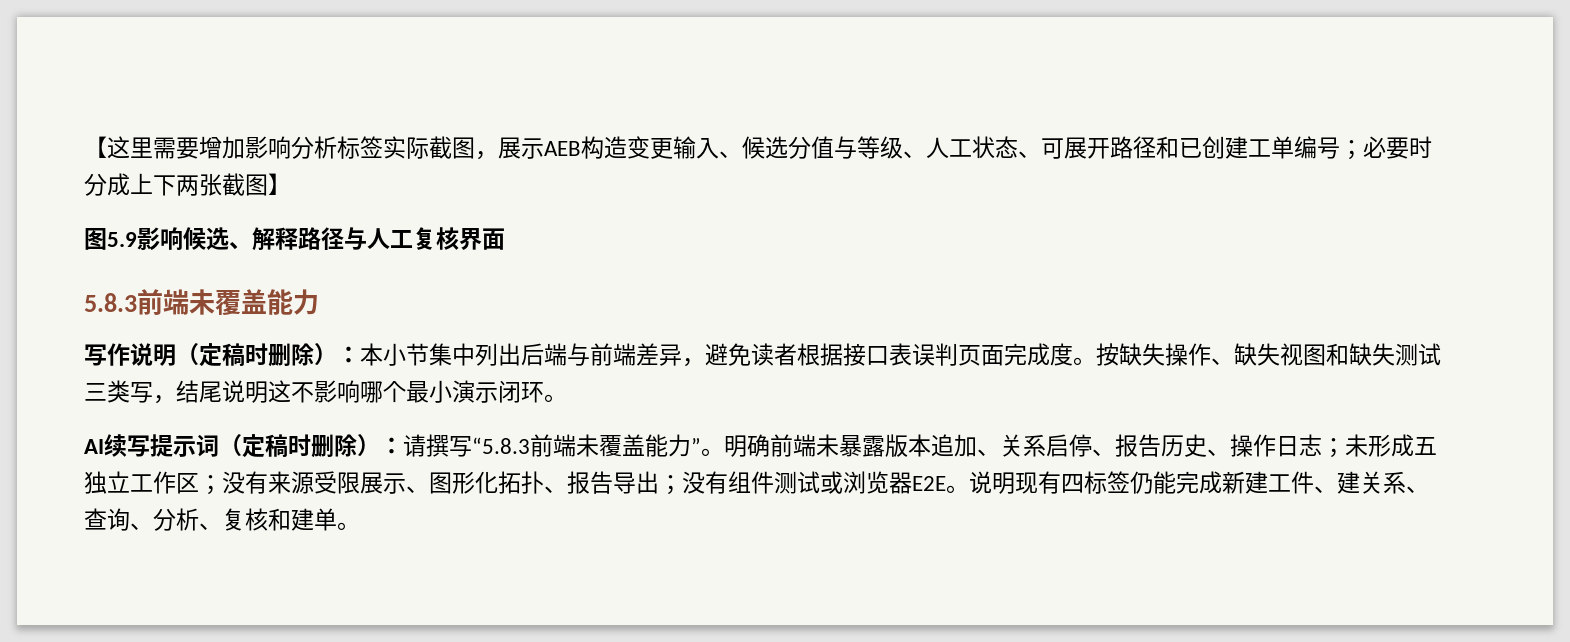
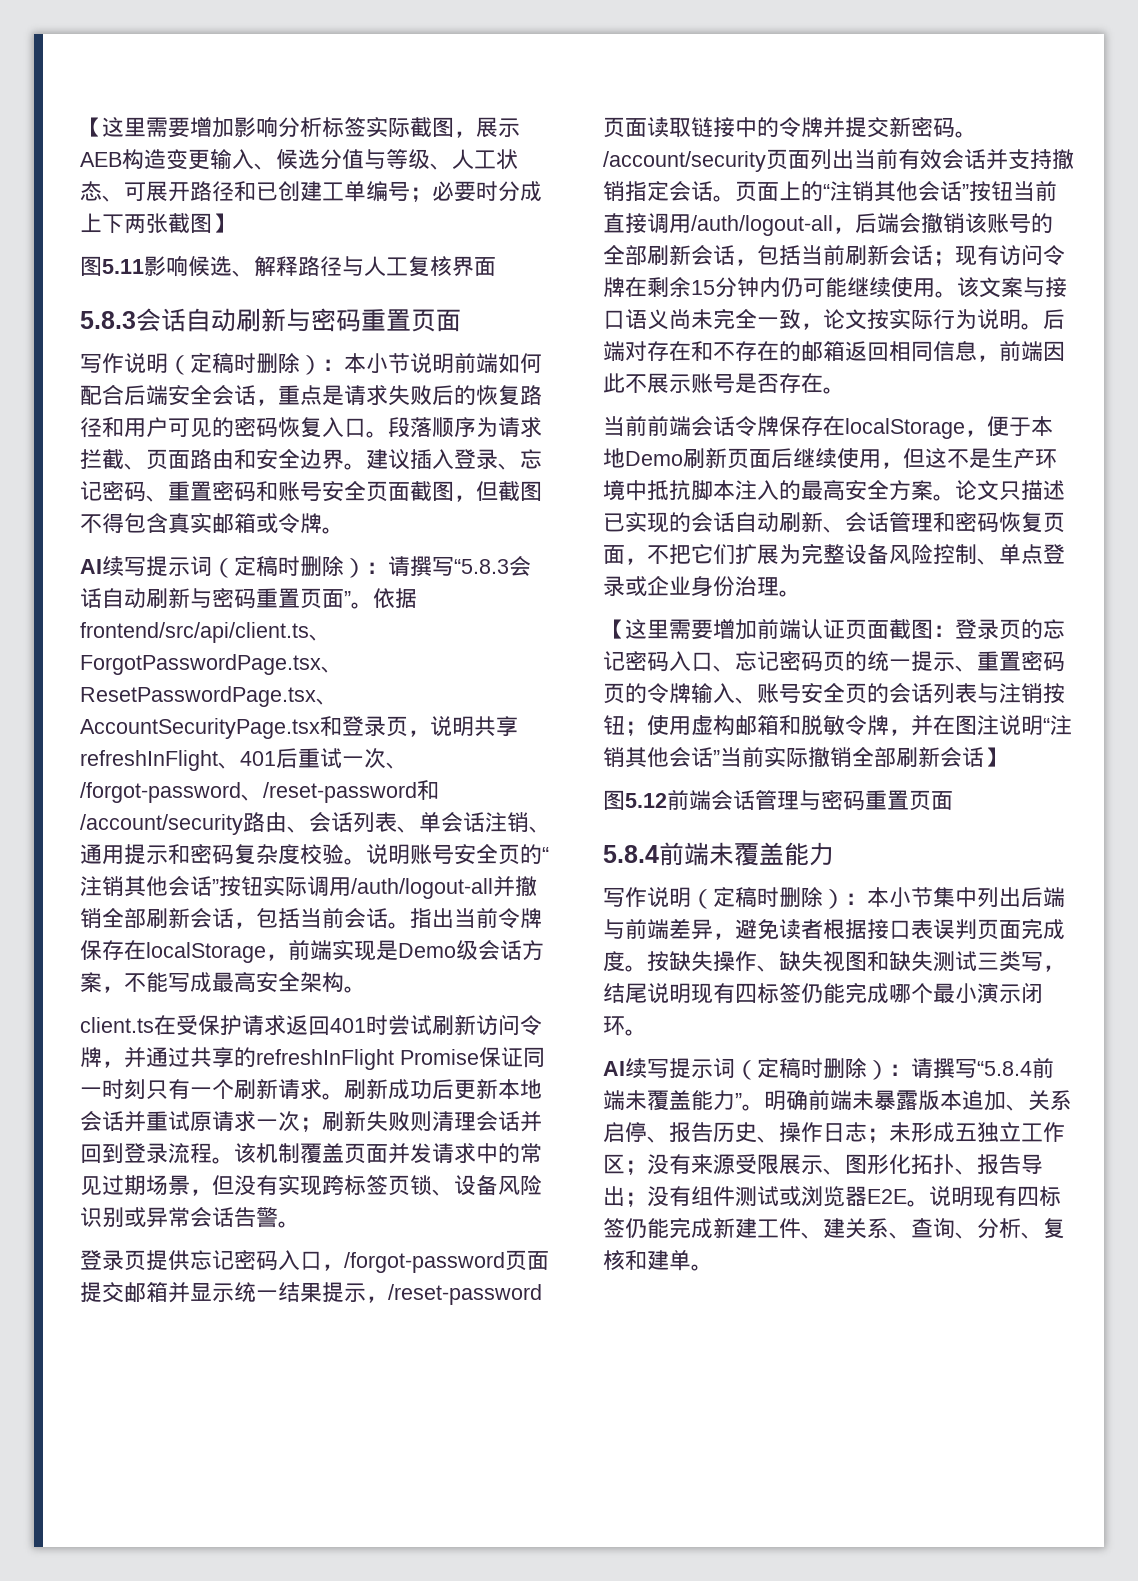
- 图5.9影响候选、解释路径与人工复核界面
+ 图5.11影响候选、解释路径与人工复核界面
- 5.8.3前端未覆盖能力
+ 5.8.3会话自动刷新与密码重置页面
+ 写作说明（定稿时删除）：本小节说明前端如何配合后端安全会话，重点是请求失败后的恢复路径和用户可见的密码恢复入口。段落顺序为请求拦截、页面路由和安全边界。建议插入登录、忘记密码、重置密码和账号安全页面截图，但截图不得包含真实邮箱或令牌。
+ AI续写提示词（定稿时删除）：请撰写“5.8.3会话自动刷新与密码重置页面”。依据frontend/src/api/client.ts、ForgotPasswordPage.tsx、ResetPasswordPage.tsx、AccountSecurityPage.tsx和登录页，说明共享refreshInFlight、401后重试一次、/forgot-password、/reset-password和/account/security路由、会话列表、单会话注销、通用提示和密码复杂度校验。说明账号安全页的“注销其他会话”按钮实际调用/auth/logout-all并撤销全部刷新会话，包括当前会话。指出当前令牌保存在localStorage，前端实现是Demo级会话方案，不能写成最高安全架构。
+ client.ts在受保护请求返回401时尝试刷新访问令牌，并通过共享的refreshInFlight Promise保证同一时刻只有一个刷新请求。刷新成功后更新本地会话并重试原请求一次；刷新失败则清理会话并回到登录流程。该机制覆盖页面并发请求中的常见过期场景，但没有实现跨标签页锁、设备风险识别或异常会话告警。
+ 登录页提供忘记密码入口，/forgot-password页面提交邮箱并显示统一结果提示，/reset-password页面读取链接中的令牌并提交新密码。/account/security页面列出当前有效会话并支持撤销指定会话。页面上的“注销其他会话”按钮当前直接调用/auth/logout-all，后端会撤销该账号的全部刷新会话，包括当前刷新会话；现有访问令牌在剩余15分钟内仍可能继续使用。该文案与接口语义尚未完全一致，论文按实际行为说明。后端对存在和不存在的邮箱返回相同信息，前端因此不展示账号是否存在。
+ 当前前端会话令牌保存在localStorage，便于本地Demo刷新页面后继续使用，但这不是生产环境中抵抗脚本注入的最高安全方案。论文只描述已实现的会话自动刷新、会话管理和密码恢复页面，不把它们扩展为完整设备风险控制、单点登录或企业身份治理。
+ 【这里需要增加前端认证页面截图：登录页的忘记密码入口、忘记密码页的统一提示、重置密码页的令牌输入、账号安全页的会话列表与注销按钮；使用虚构邮箱和脱敏令牌，并在图注说明“注销其他会话”当前实际撤销全部刷新会话】
+ 图5.12前端会话管理与密码重置页面
+ 5.8.4前端未覆盖能力
- 按缺失操作、缺失视图和缺失测试三类写，结尾说明这不影响哪个最小演示闭环。
+ 按缺失操作、缺失视图和缺失测试三类写，结尾说明现有四标签仍能完成哪个最小演示闭环。
- AI续写提示词（定稿时删除）：请撰写“5.8.3前端未覆盖能力”。
+ AI续写提示词（定稿时删除）：请撰写“5.8.4前端未覆盖能力”。

